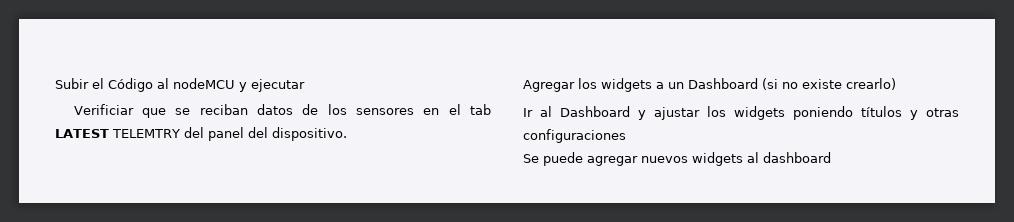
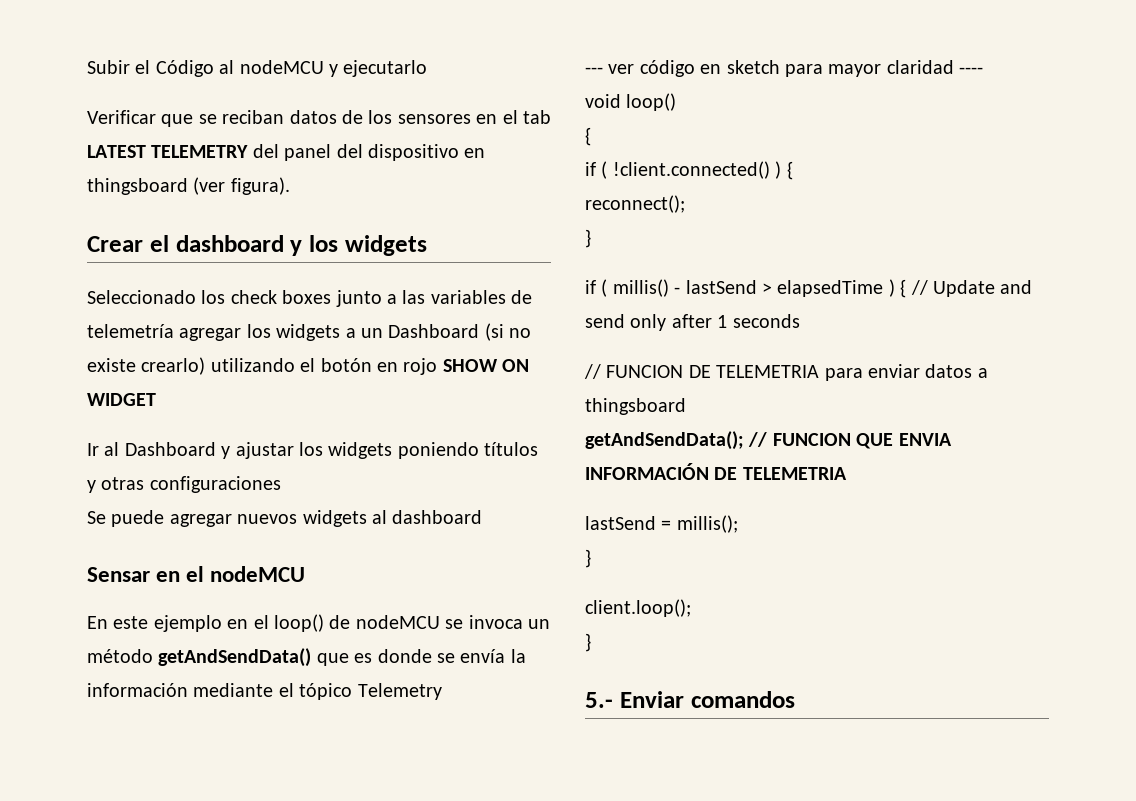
- Subir el Código al nodeMCU y ejecutar
- Verificiar que se reciban datos de los sensores en el tab LATEST TELEMTRY del panel del dispositivo.
- Agregar los widgets a un Dashboard (si no existe crearlo)
+ Subir el Código al nodeMCU y ejecutarlo
+ Verificar que se reciban datos de los sensores en el tab LATEST TELEMETRY del panel del dispositivo en thingsboard (ver figura).
+ Crear el dashboard y los widgets
+ Seleccionado los check boxes junto a las variables de telemetría agregar los widgets a un Dashboard (si no existe crearlo) utilizando el botón en rojo SHOW ON WIDGET
+ Sensar en el nodeMCU
+ En este ejemplo en el loop() de nodeMCU se invoca un método getAndSendData() que es donde se envía la información mediante el tópico Telemetry
+ --- ver código en sketch para mayor claridad ----
+ void loop()
+ {
+ if ( !client.connected() ) {
+ reconnect();
+ }
+ if ( millis() - lastSend > elapsedTime ) { // Update and send only after 1 seconds
+ // FUNCION DE TELEMETRIA para enviar datos a thingsboard
+ getAndSendData(); // FUNCION QUE ENVIA INFORMACIÓN DE TELEMETRIA
+ lastSend = millis();
+ }
+ client.loop();
+ }
+ 5.- Enviar comandos

